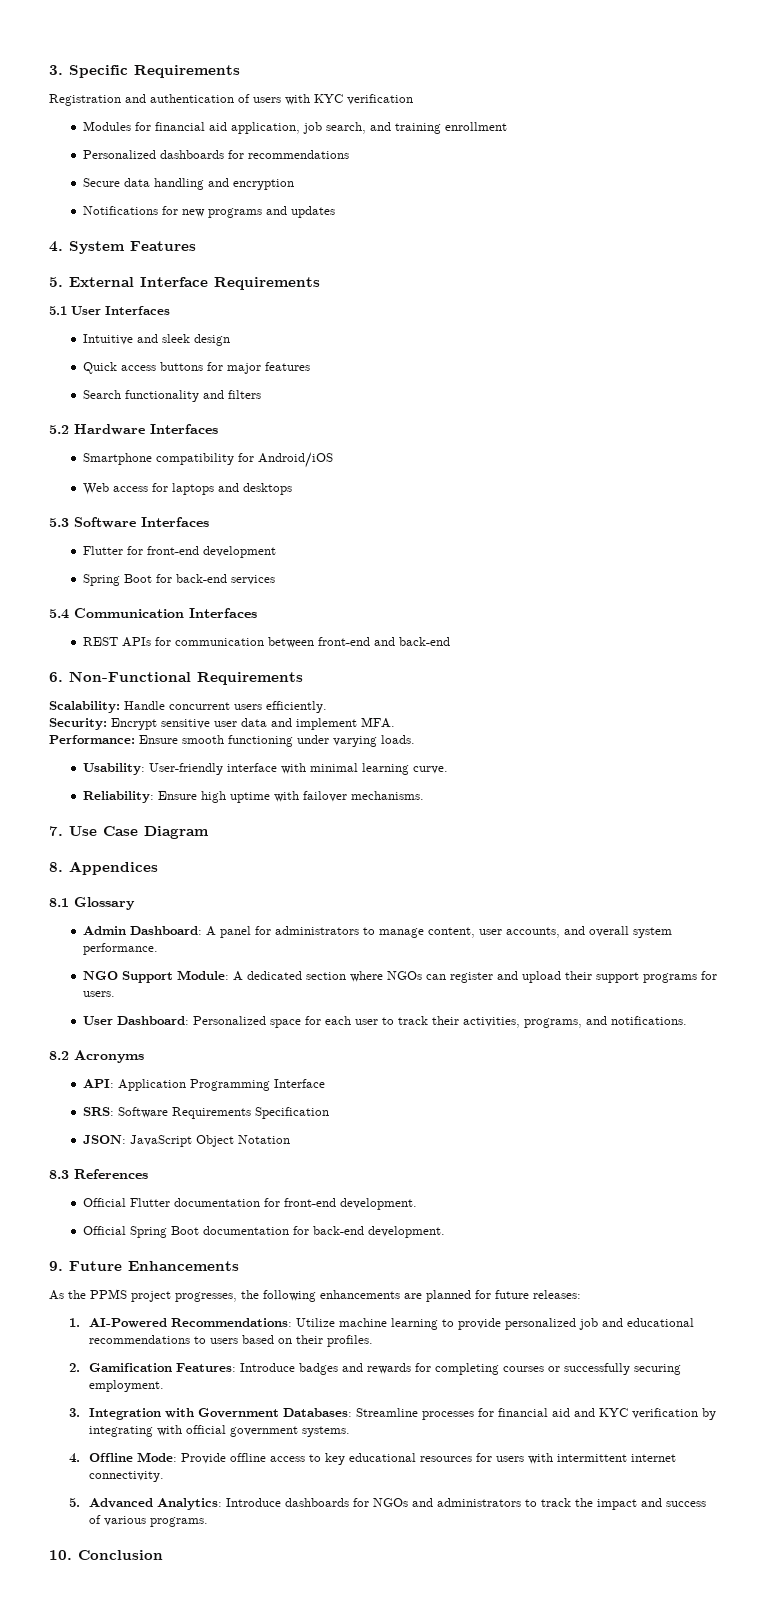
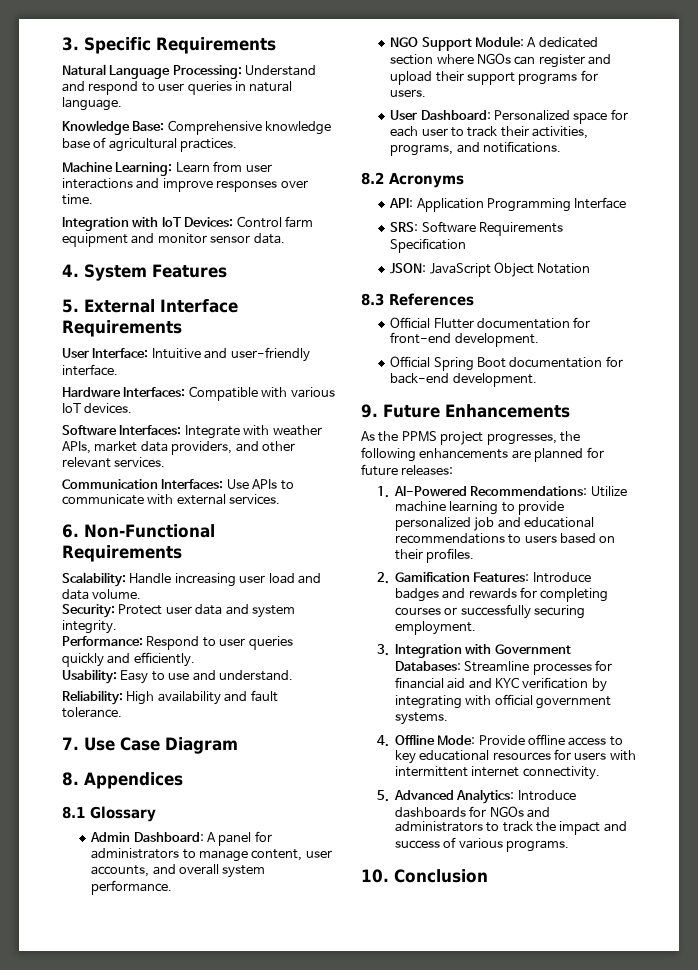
- Registration and authentication of users with KYC verification
- Modules for financial aid application, job search, and training enrollment
- Personalized dashboards for recommendations
- Secure data handling and encryption
- Notifications for new programs and updates
+ Natural Language Processing: Understand and respond to user queries in natural language.
+ Knowledge Base: Comprehensive knowledge base of agricultural practices.
+ Machine Learning: Learn from user interactions and improve responses over time.
+ Integration with IoT Devices: Control farm equipment and monitor sensor data.
- 5.1 User Interfaces
- Intuitive and sleek design
- Quick access buttons for major features
- Search functionality and filters
- 5.2 Hardware Interfaces
- Smartphone compatibility for Android/iOS
- Web access for laptops and desktops
- 5.3 Software Interfaces
- Flutter for front-end development
- Spring Boot for back-end services
- 5.4 Communication Interfaces
- REST APIs for communication between front-end and back-end
+ User Interface: Intuitive and user-friendly interface.
+ Hardware Interfaces: Compatible with various IoT devices.
+ Software Interfaces: Integrate with weather APIs, market data providers, and other relevant services.
+ Communication Interfaces: Use APIs to communicate with external services.
- Scalability: Handle concurrent users efficiently.
+ Scalability: Handle increasing user load and data volume.
- Security: Encrypt sensitive user data and implement MFA.
+ Security: Protect user data and system integrity.
- Performance: Ensure smooth functioning under varying loads.
- Usability: User-friendly interface with minimal learning curve.
- Reliability: Ensure high uptime with failover mechanisms.
+ Performance: Respond to user queries quickly and efficiently.
+ Usability: Easy to use and understand.
+ Reliability: High availability and fault tolerance.

